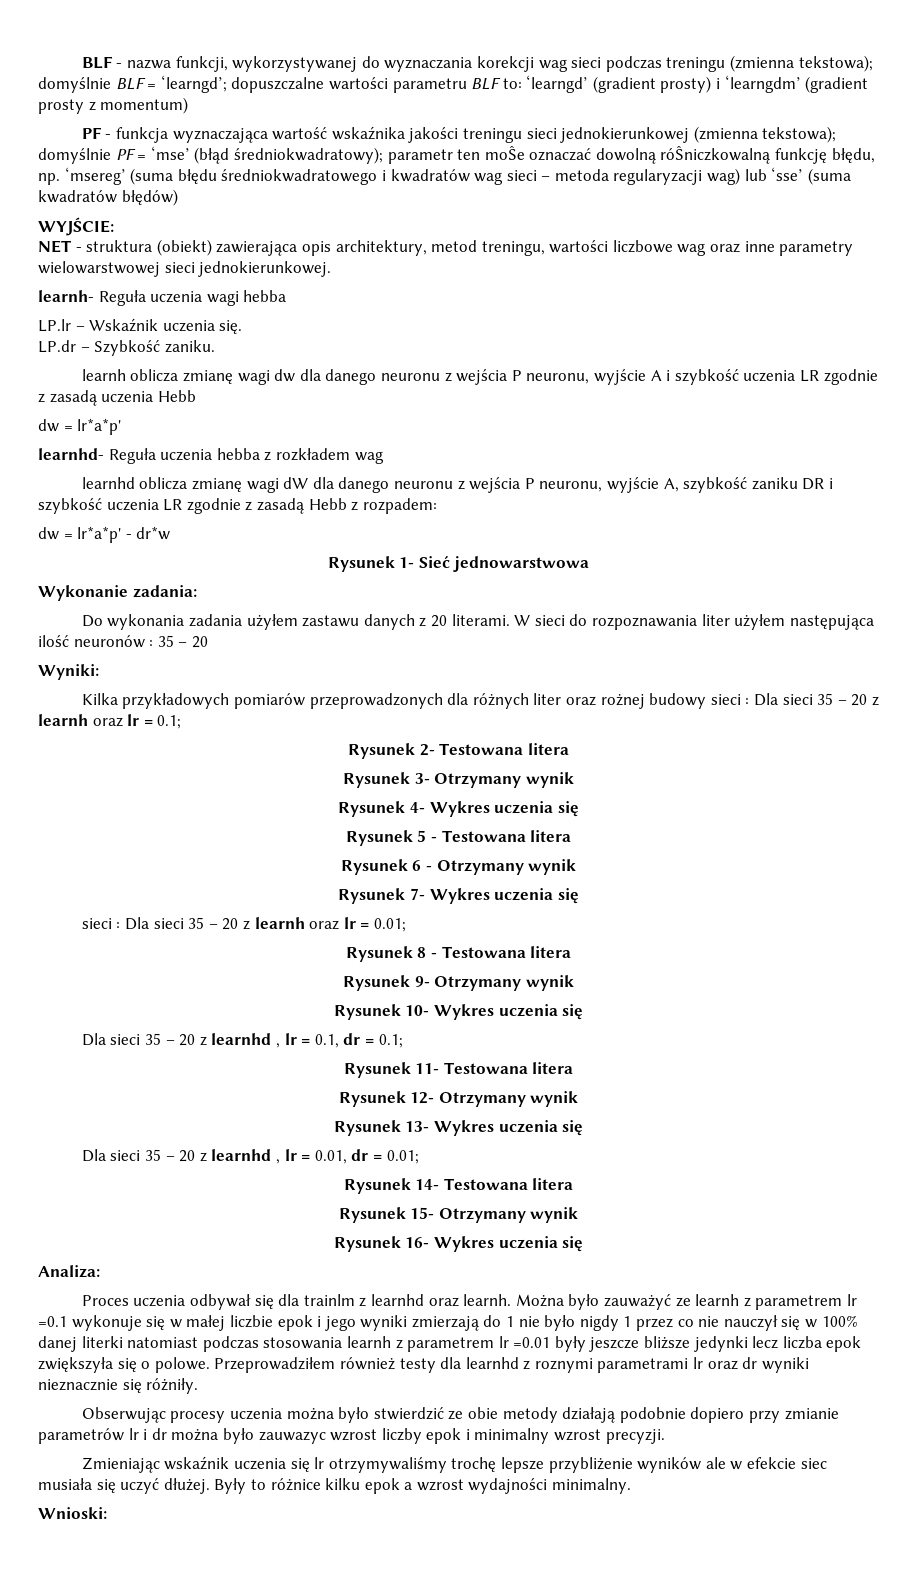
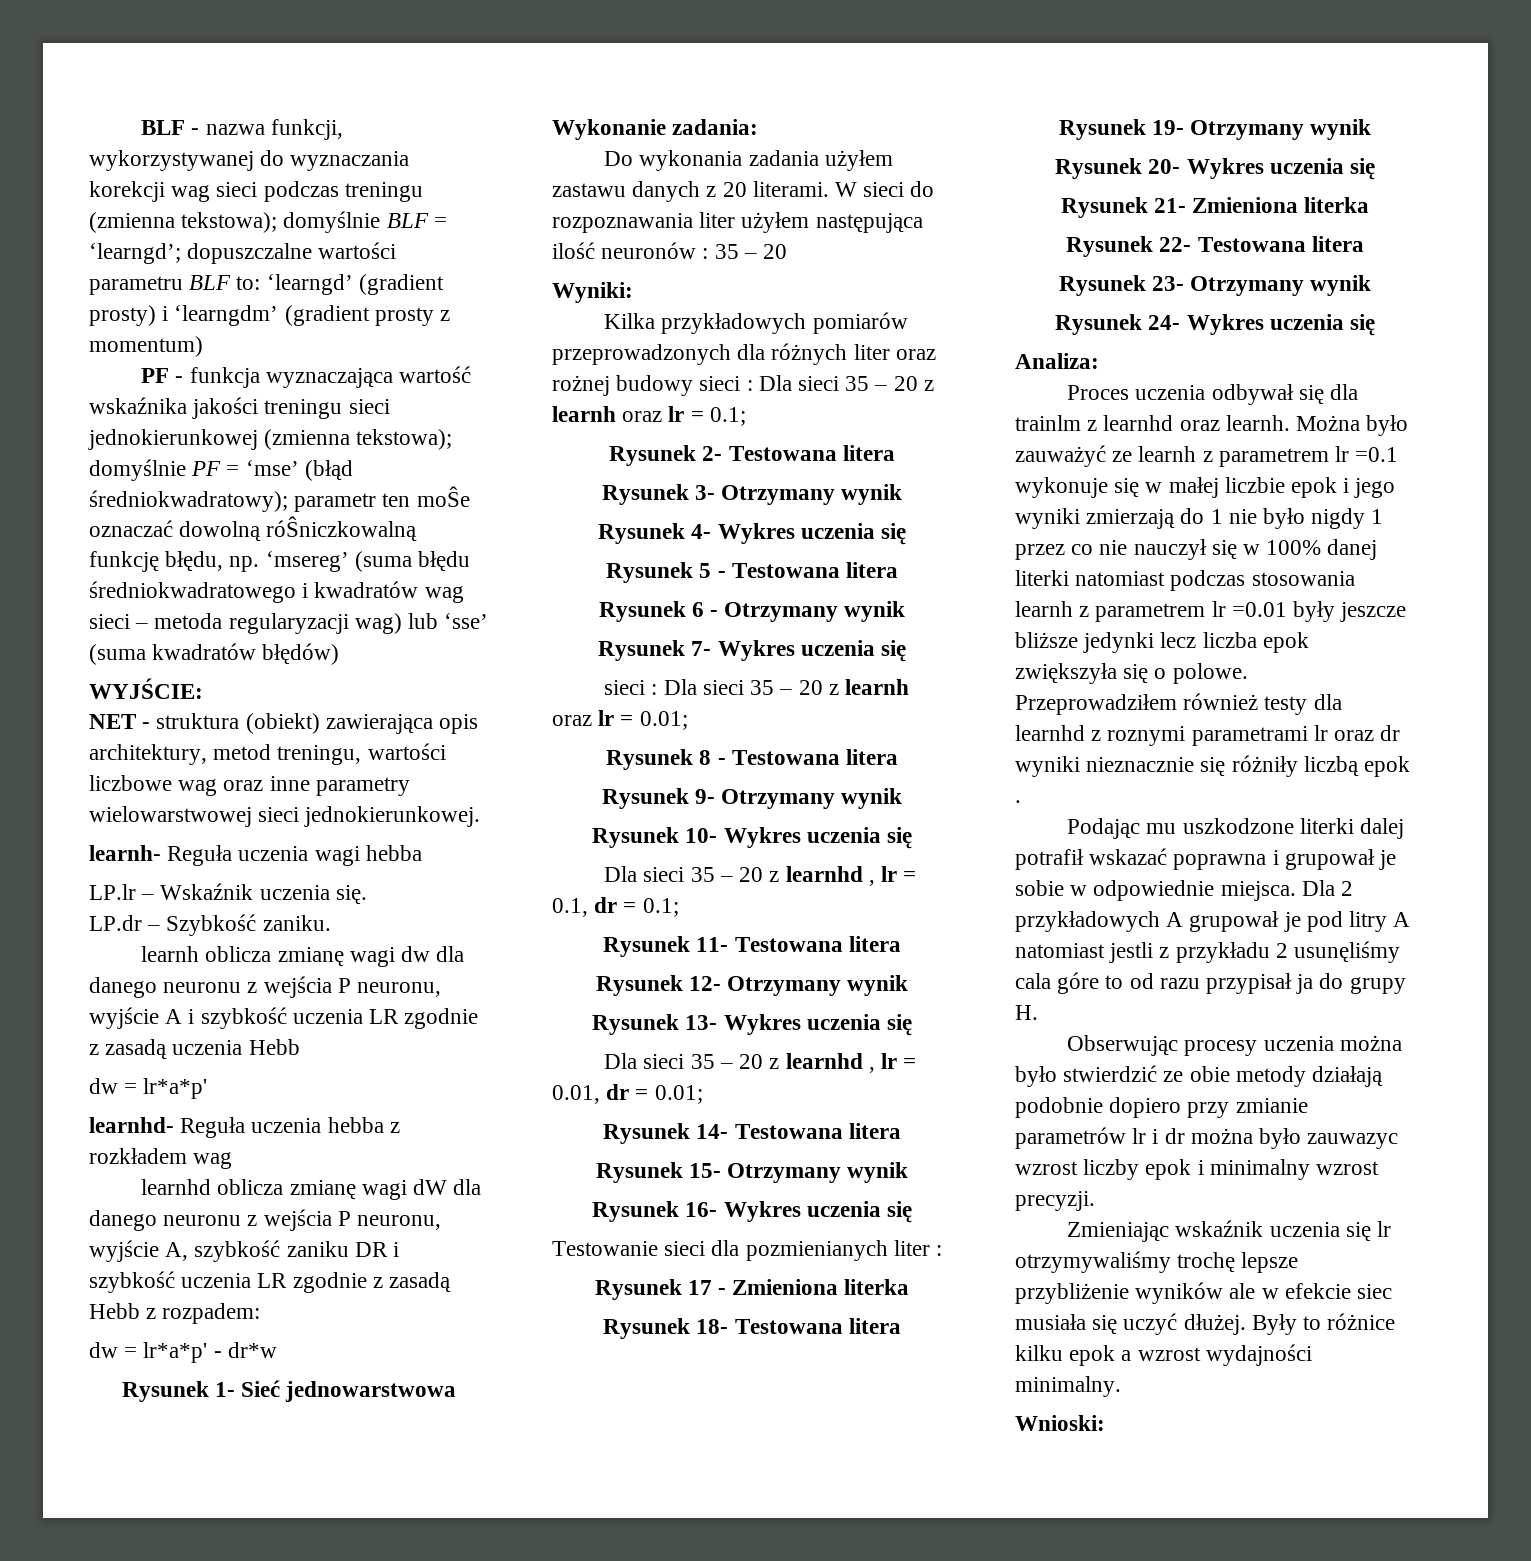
+ Testowanie sieci dla pozmienianych liter :
+ Rysunek 17 - Zmieniona literka
+ Rysunek 18- Testowana litera
+ Rysunek 19- Otrzymany wynik
+ Rysunek 20- Wykres uczenia się
+ Rysunek 21- Zmieniona literka
+ Rysunek 22- Testowana litera
+ Rysunek 23- Otrzymany wynik
+ Rysunek 24- Wykres uczenia się
- Przeprowadziłem również testy dla learnhd z roznymi parametrami lr oraz dr wyniki nieznacznie się różniły.
+ Przeprowadziłem również testy dla learnhd z roznymi parametrami lr oraz dr wyniki nieznacznie się różniły liczbą epok .
+ Podając mu uszkodzone literki dalej potrafił wskazać poprawna i grupował je sobie w odpowiednie miejsca. Dla 2 przykładowych A grupował je pod litry A natomiast jestli z przykładu 2 usunęliśmy cala góre to od razu przypisał ja do grupy H.

